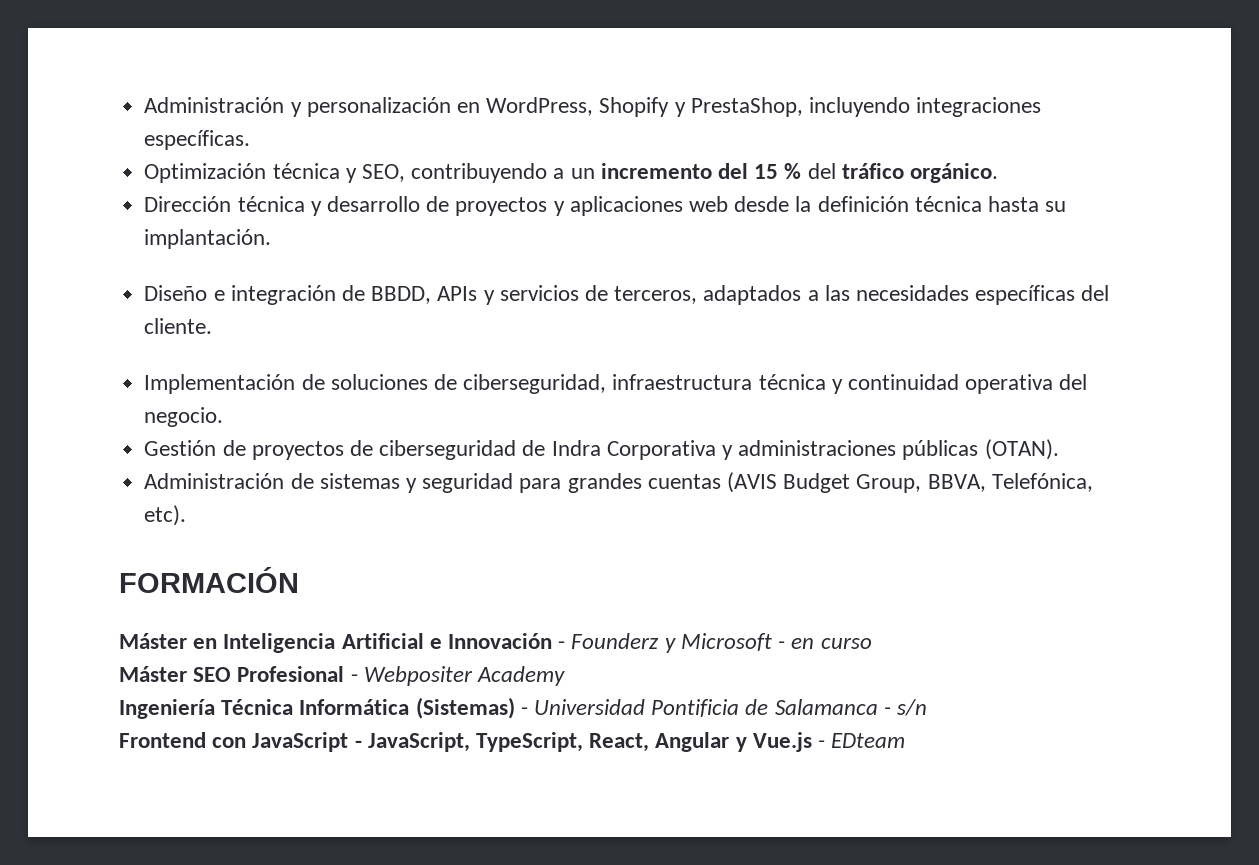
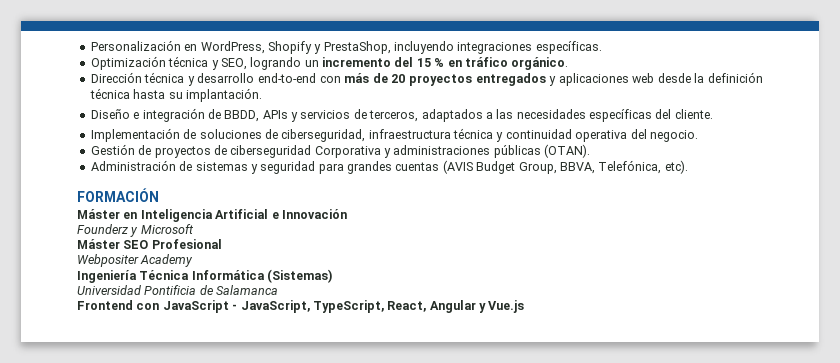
- Administración y personalización en WordPress, Shopify y PrestaShop, incluyendo integraciones específicas.
+ Personalización en WordPress, Shopify y PrestaShop, incluyendo integraciones específicas.
- Optimización técnica y SEO, contribuyendo a un incremento del 15 % del tráfico orgánico.
+ Optimización técnica y SEO, logrando un incremento del 15 % en tráfico orgánico.
- Dirección técnica y desarrollo de proyectos y aplicaciones web desde la definición técnica hasta su implantación.
+ Dirección técnica y desarrollo end-to-end con más de 20 proyectos entregados y aplicaciones web desde la definición técnica hasta su implantación.
- Gestión de proyectos de ciberseguridad de Indra Corporativa y administraciones públicas (OTAN).
+ Gestión de proyectos de ciberseguridad Corporativa y administraciones públicas (OTAN).
- Máster en Inteligencia Artificial e Innovación - Founderz y Microsoft - en curso
+ Máster en Inteligencia Artificial e Innovación
+ Founderz y Microsoft
- Máster SEO Profesional - Webpositer Academy
+ Máster SEO Profesional
+ Webpositer Academy
- Ingeniería Técnica Informática (Sistemas) - Universidad Pontificia de Salamanca - s/n
+ Ingeniería Técnica Informática (Sistemas)
+ Universidad Pontificia de Salamanca
- Frontend con JavaScript - JavaScript, TypeScript, React, Angular y Vue.js - EDteam
+ Frontend con JavaScript - JavaScript, TypeScript, React, Angular y Vue.js

